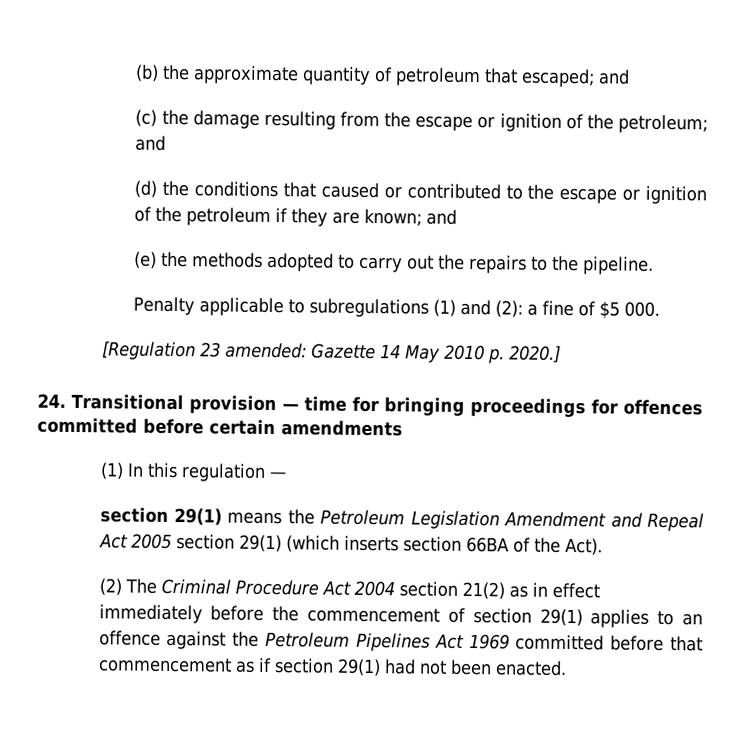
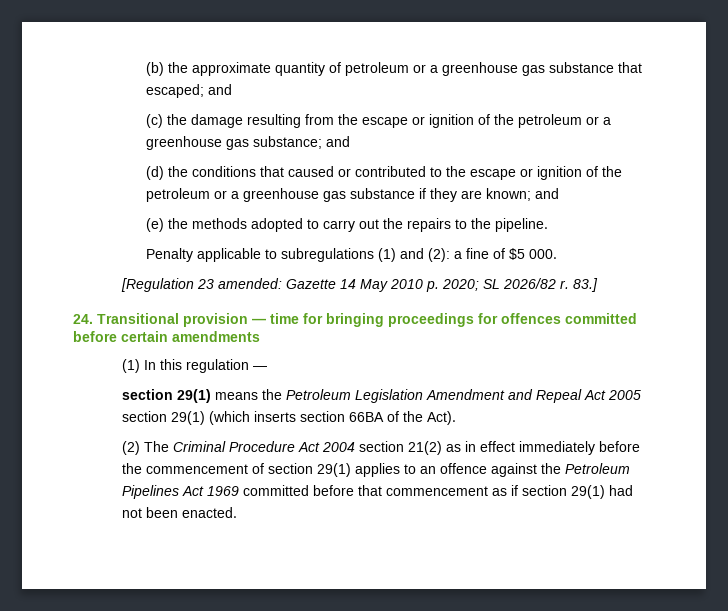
- (b) the approximate quantity of petroleum that escaped; and
+ (b) the approximate quantity of petroleum or a greenhouse gas substance that escaped; and
- (c) the damage resulting from the escape or ignition of the petroleum; and
+ (c) the damage resulting from the escape or ignition of the petroleum or a greenhouse gas substance; and
- (d) the conditions that caused or contributed to the escape or ignition of the petroleum if they are known; and
+ (d) the conditions that caused or contributed to the escape or ignition of the petroleum or a greenhouse gas substance if they are known; and
- [Regulation 23 amended: Gazette 14 May 2010 p. 2020.]
+ [Regulation 23 amended: Gazette 14 May 2010 p. 2020; SL 2026/82 r. 83.]

